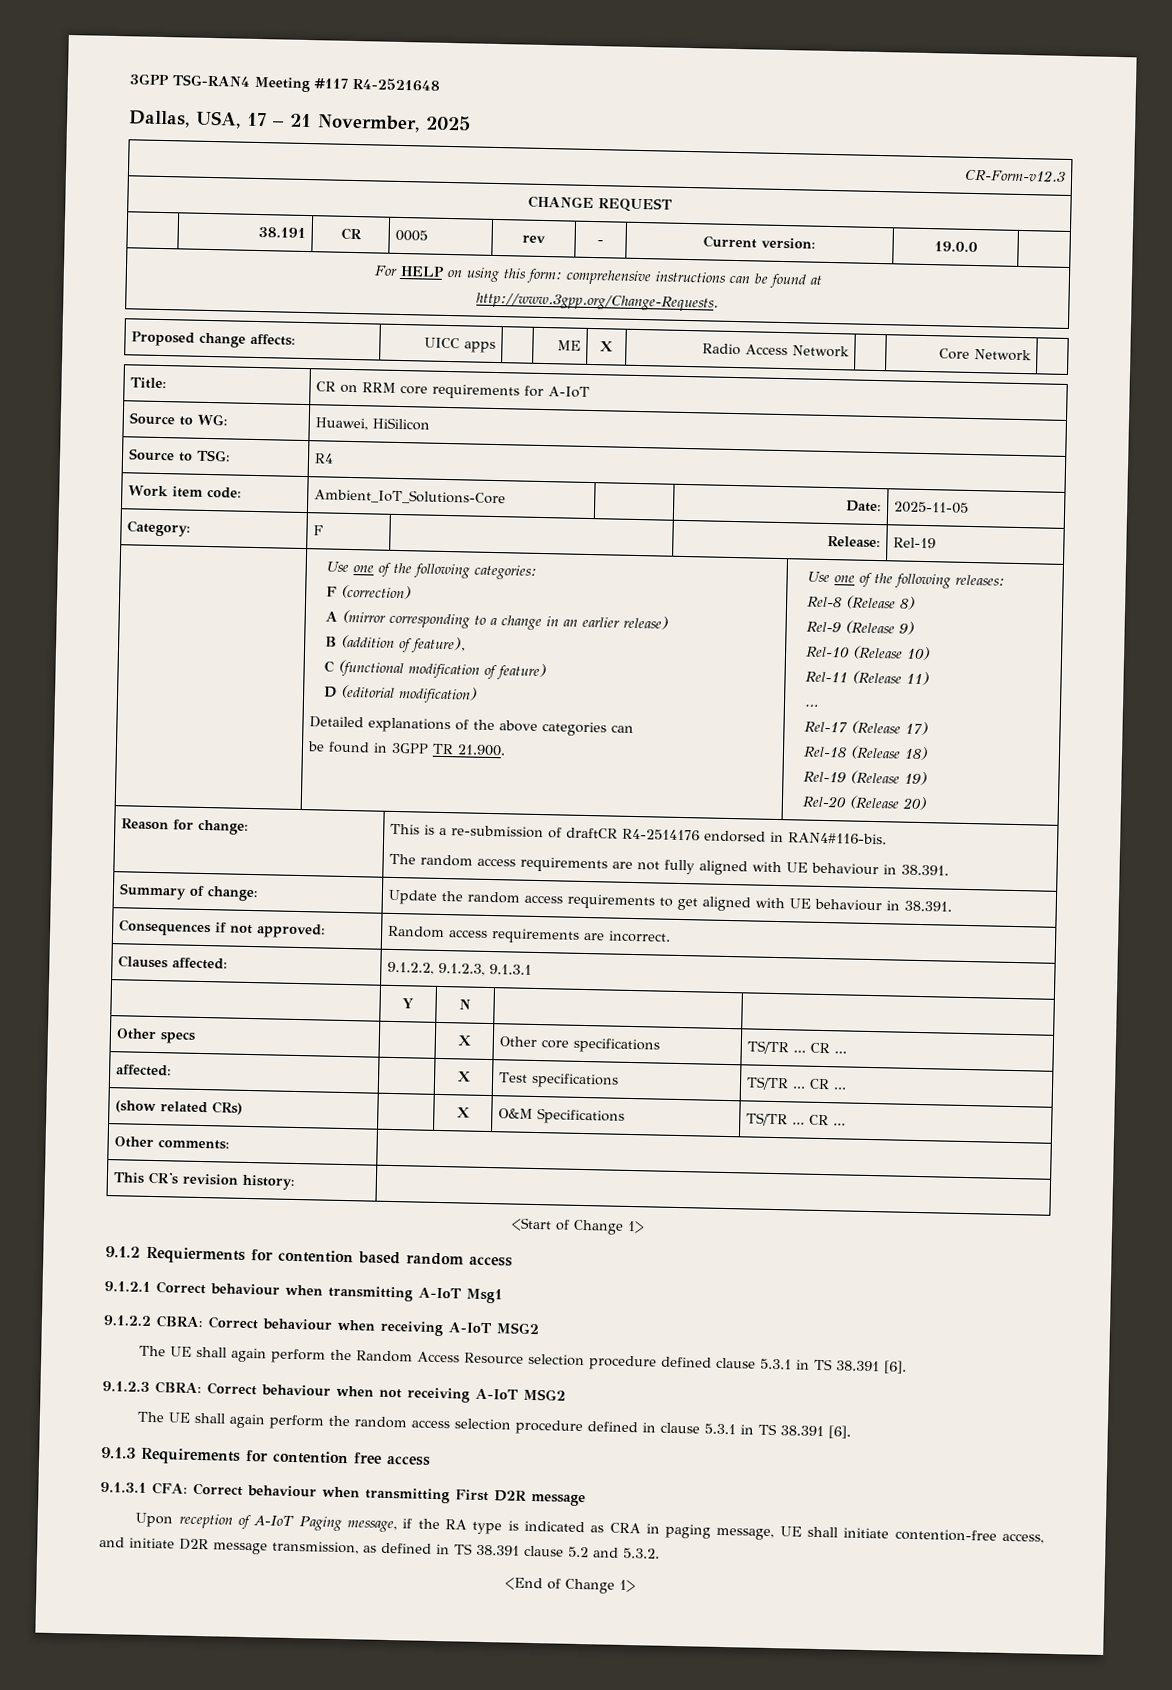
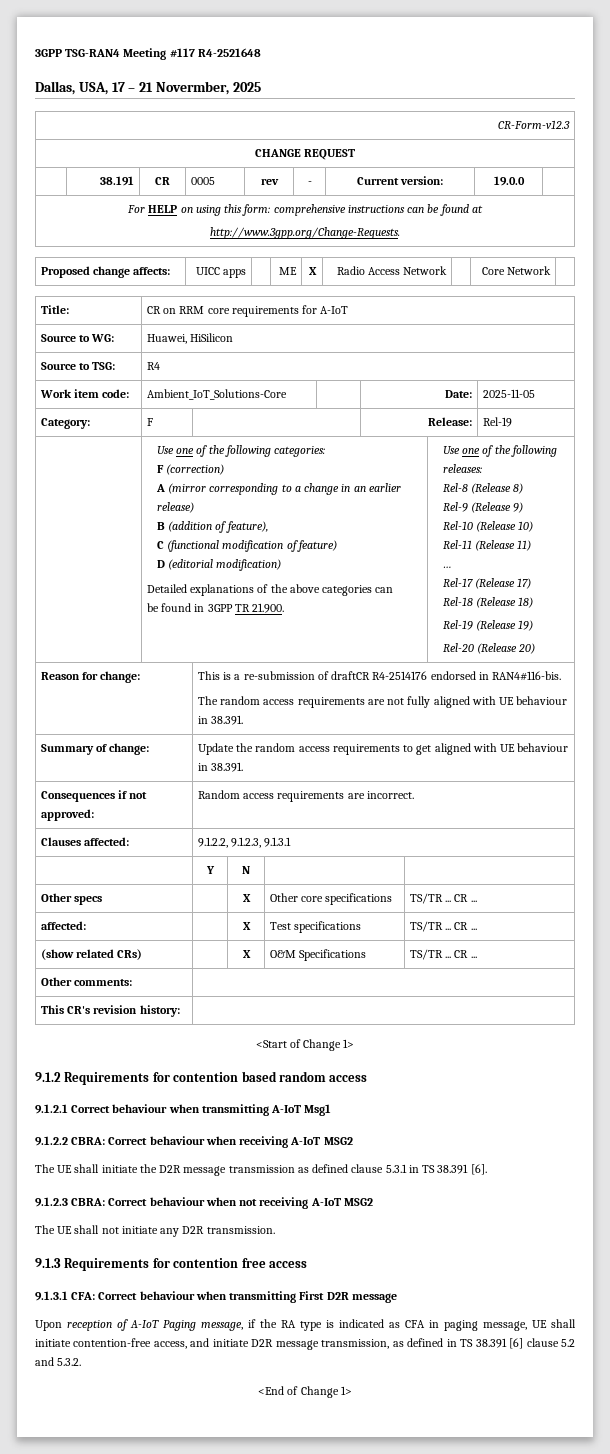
- 9.1.2 Requierments for contention based random access
+ 9.1.2 Requirements for contention based random access
- The UE shall again perform the Random Access Resource selection procedure defined clause 5.3.1 in TS 38.391 [6].
+ The UE shall initiate the D2R message transmission as defined clause 5.3.1 in TS 38.391 [6].
- The UE shall again perform the random access selection procedure defined in clause 5.3.1 in TS 38.391 [6].
+ The UE shall not initiate any D2R transmission.
- Upon reception of A-IoT Paging message, if the RA type is indicated as CRA in paging message, UE shall initiate contention-free access, and initiate D2R message transmission, as defined in TS 38.391 clause 5.2 and 5.3.2.
+ Upon reception of A-IoT Paging message, if the RA type is indicated as CFA in paging message, UE shall initiate contention-free access, and initiate D2R message transmission, as defined in TS 38.391 [6] clause 5.2 and 5.3.2.

